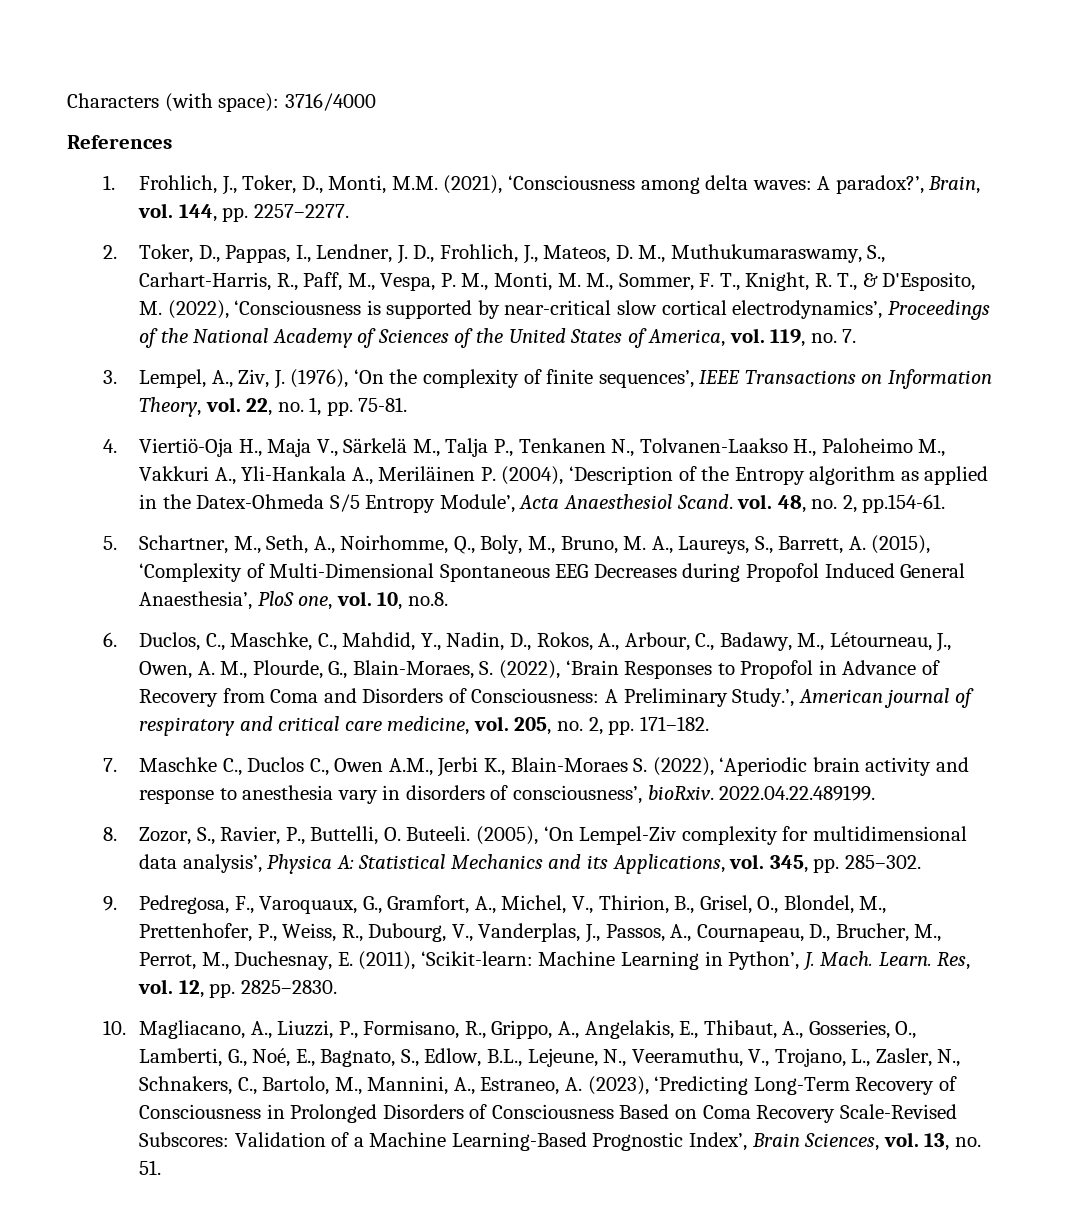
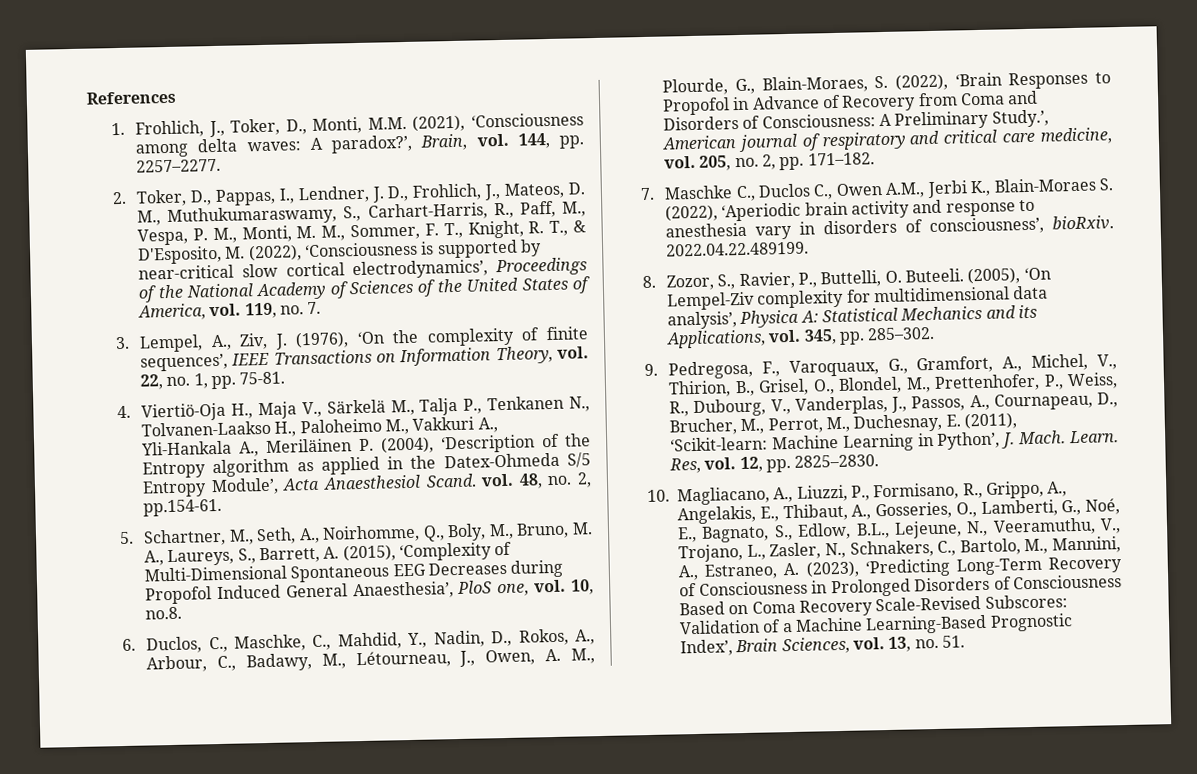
- Characters (with space): 3716/4000

